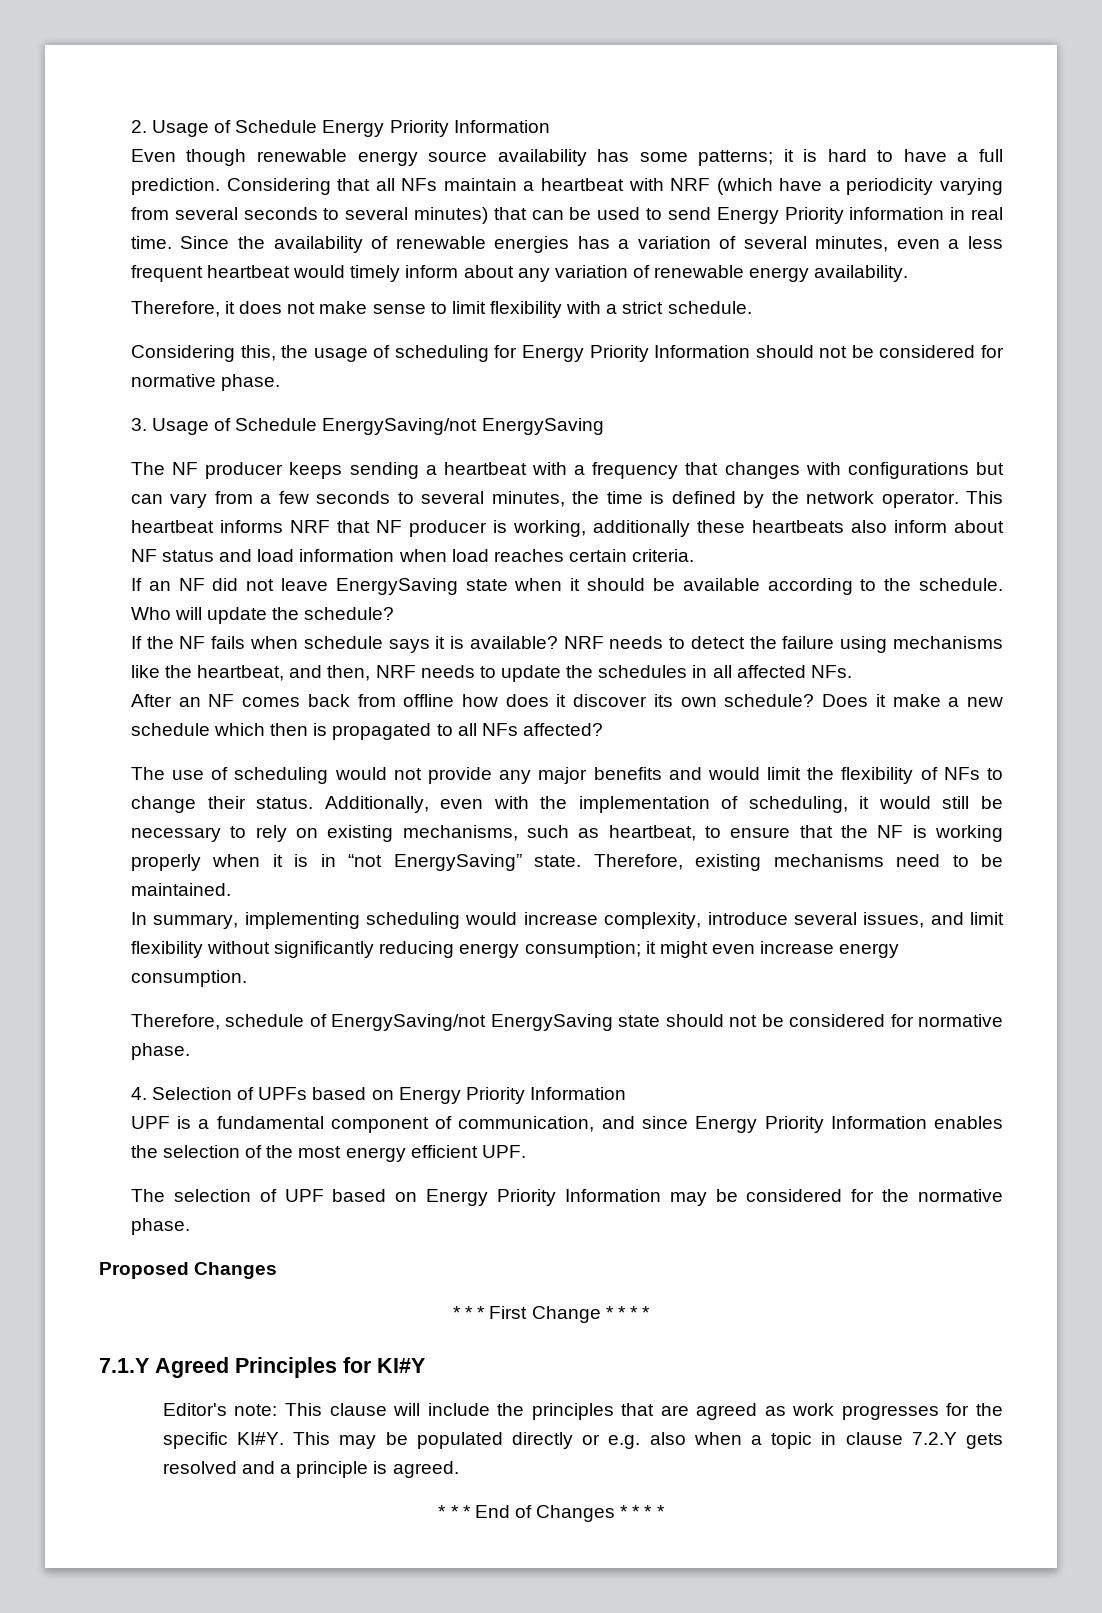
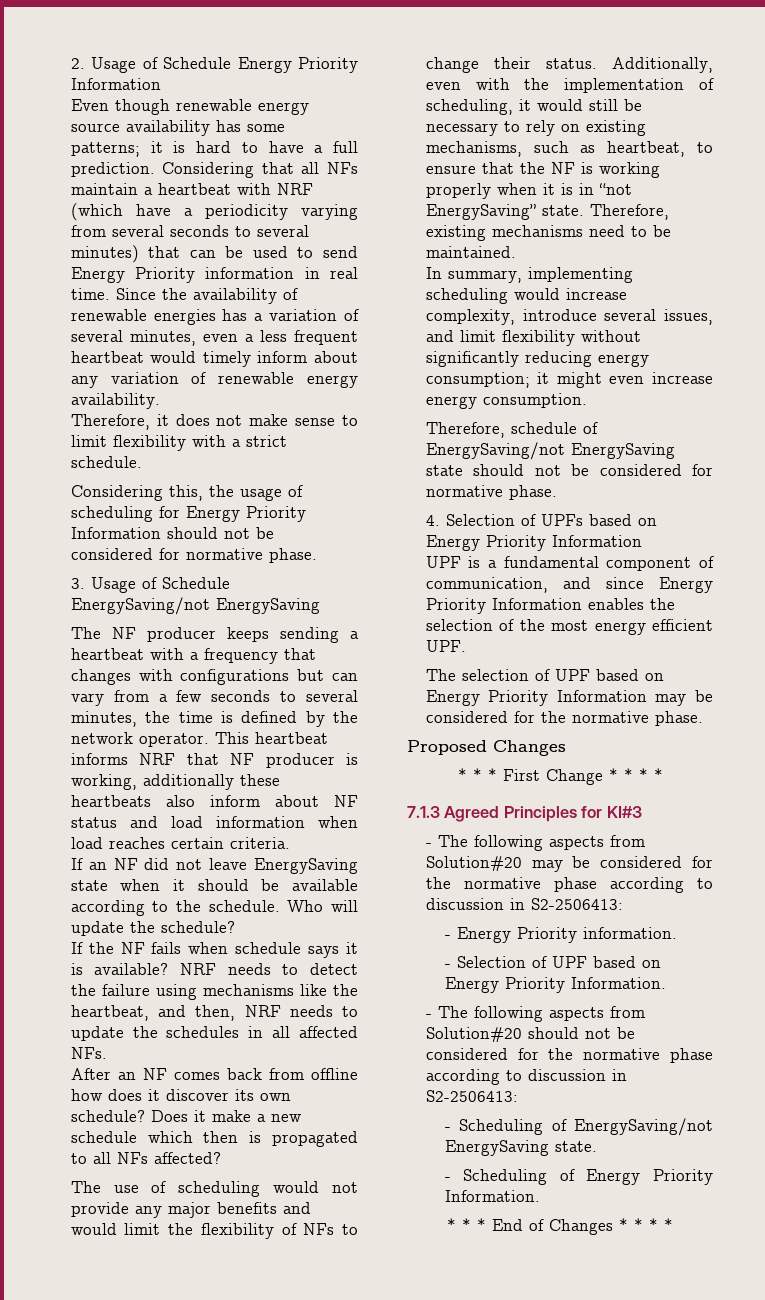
- 7.1.Y Agreed Principles for KI#Y
- Editor's note: This clause will include the principles that are agreed as work progresses for the specific KI#Y. This may be populated directly or e.g. also when a topic in clause 7.2.Y gets resolved and a principle is agreed.
+ 7.1.3 Agreed Principles for KI#3
+ - The following aspects from Solution#20 may be considered for the normative phase according to discussion in S2-2506413:
+ - Energy Priority information.
+ - Selection of UPF based on Energy Priority Information.
+ - The following aspects from Solution#20 should not be considered for the normative phase according to discussion in S2-2506413:
+ - Scheduling of EnergySaving/not EnergySaving state.
+ - Scheduling of Energy Priority Information.

